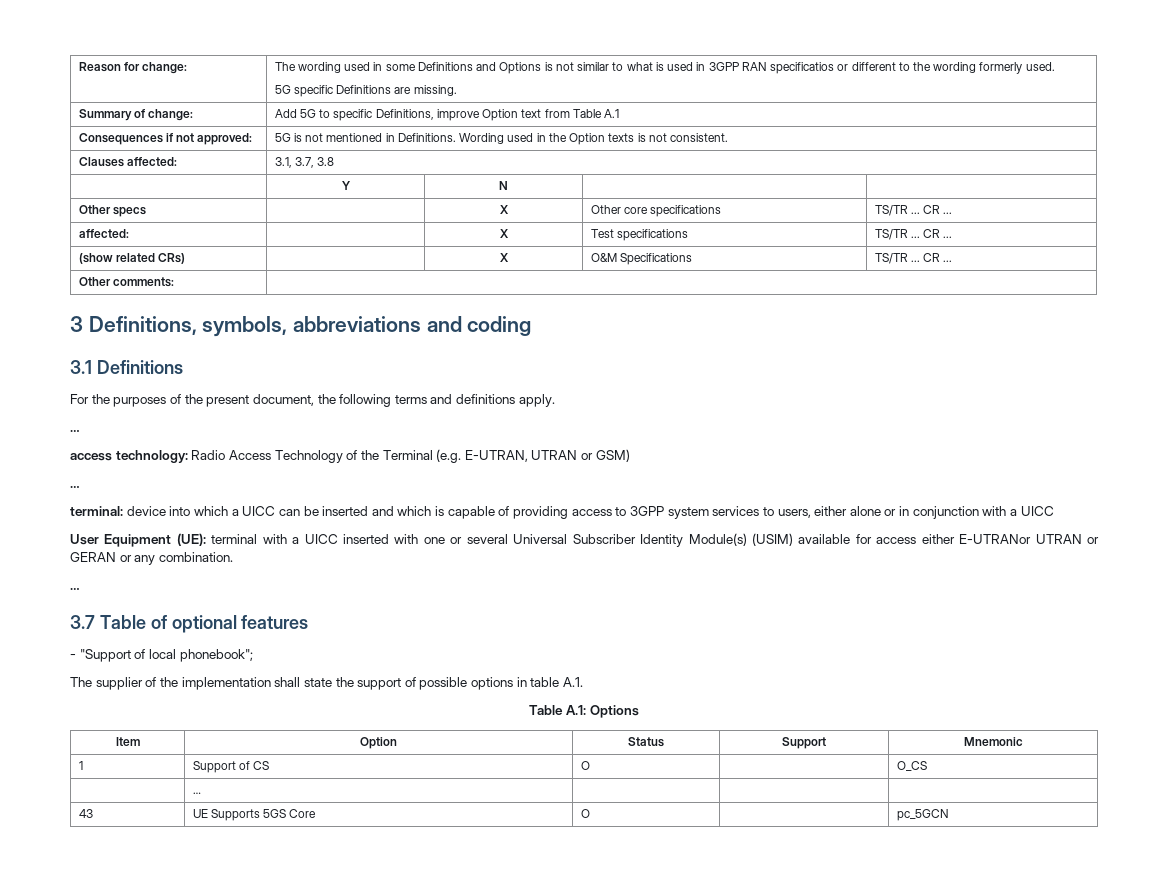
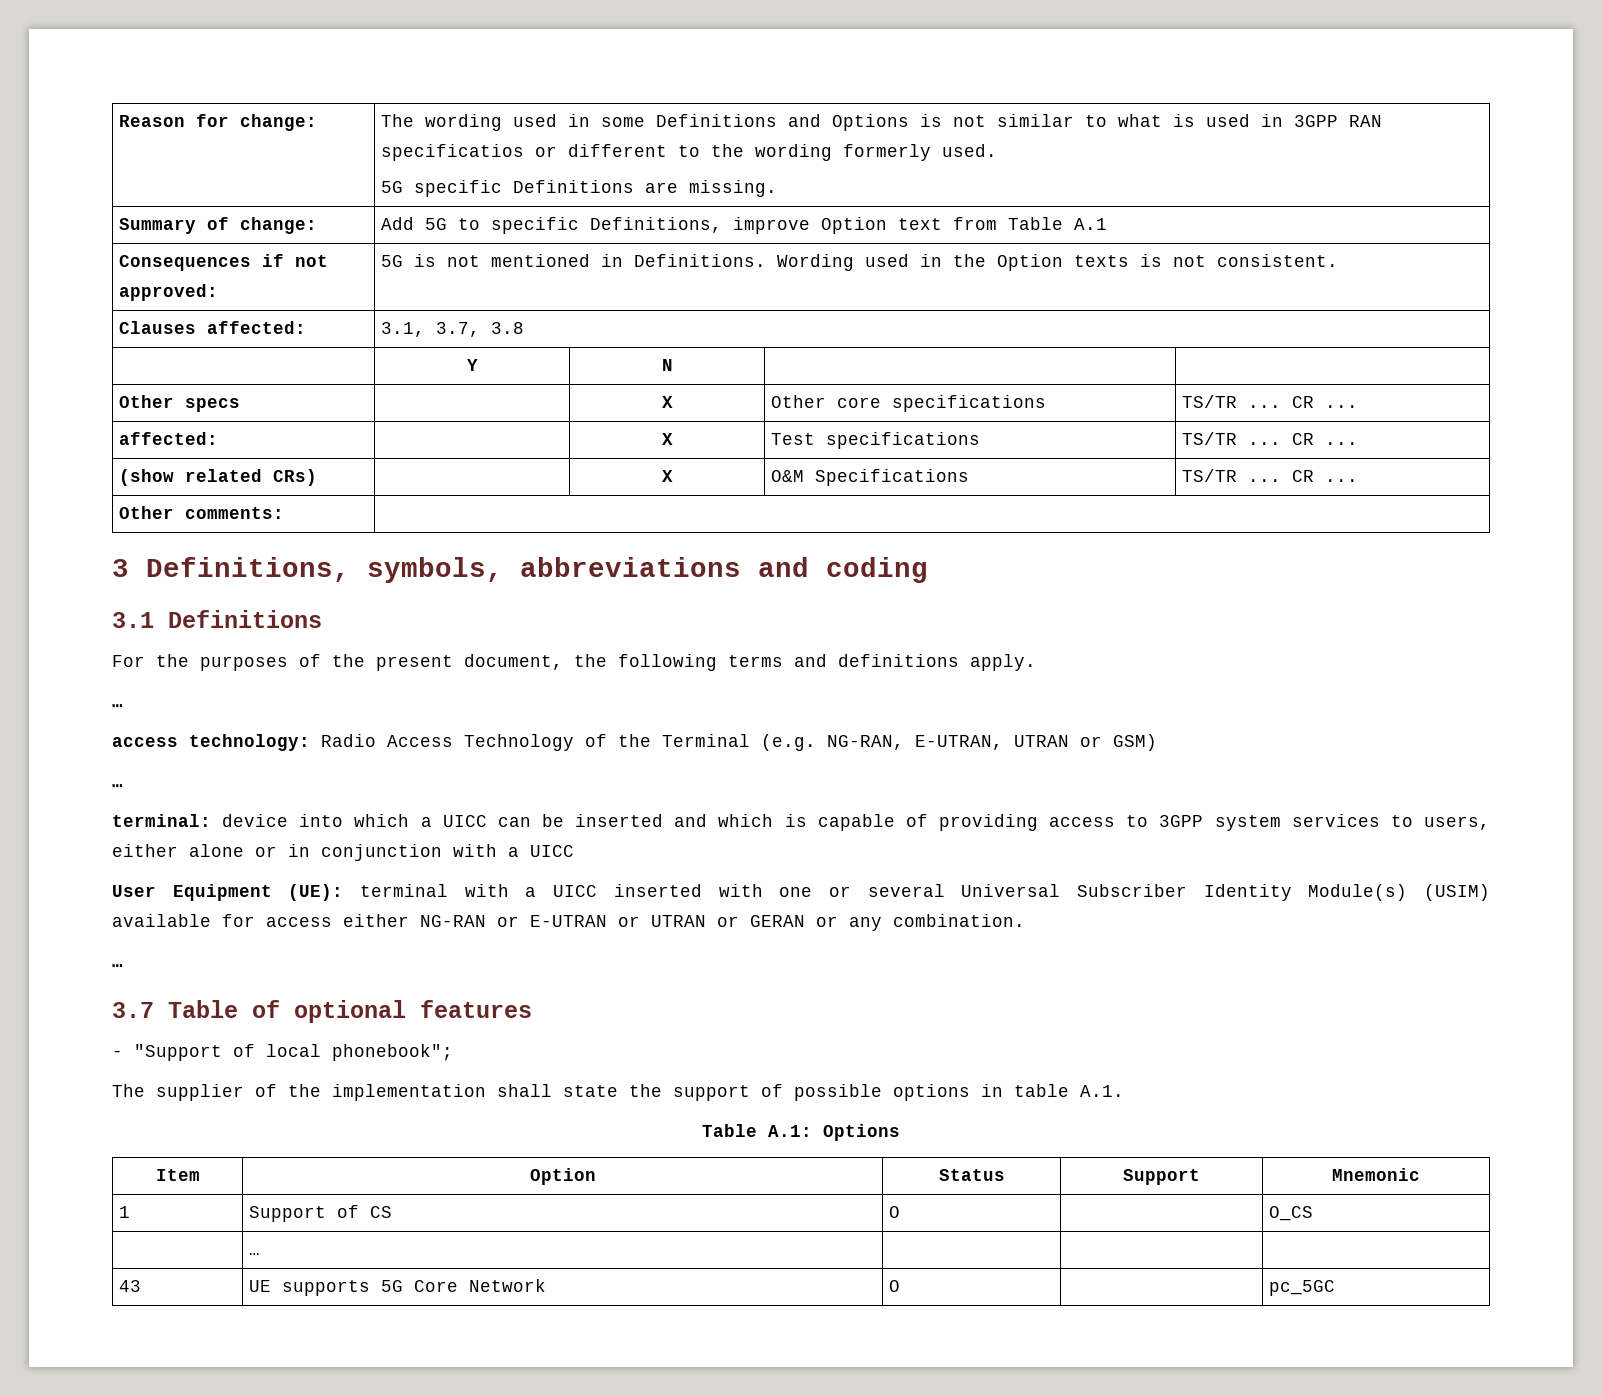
- access technology: Radio Access Technology of the Terminal (e.g. E-UTRAN, UTRAN or GSM)
+ access technology: Radio Access Technology of the Terminal (e.g. NG-RAN, E-UTRAN, UTRAN or GSM)
- User Equipment (UE): terminal with a UICC inserted with one or several Universal Subscriber Identity Module(s) (USIM) available for access either E-UTRANor UTRAN or GERAN or any combination.
+ User Equipment (UE): terminal with a UICC inserted with one or several Universal Subscriber Identity Module(s) (USIM) available for access either NG-RAN or E-UTRAN or UTRAN or GERAN or any combination.
- 43 | UE Supports 5GS Core | O | | pc_5GCN
+ 43 | UE supports 5G Core Network | O | | pc_5GC

